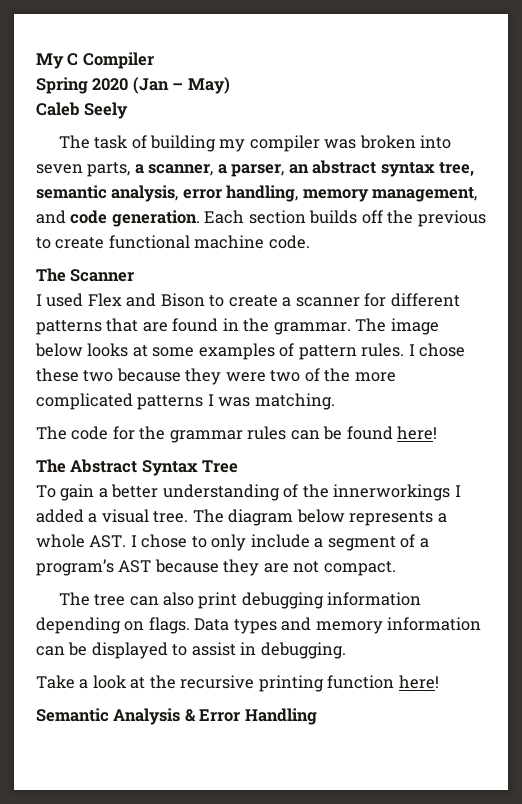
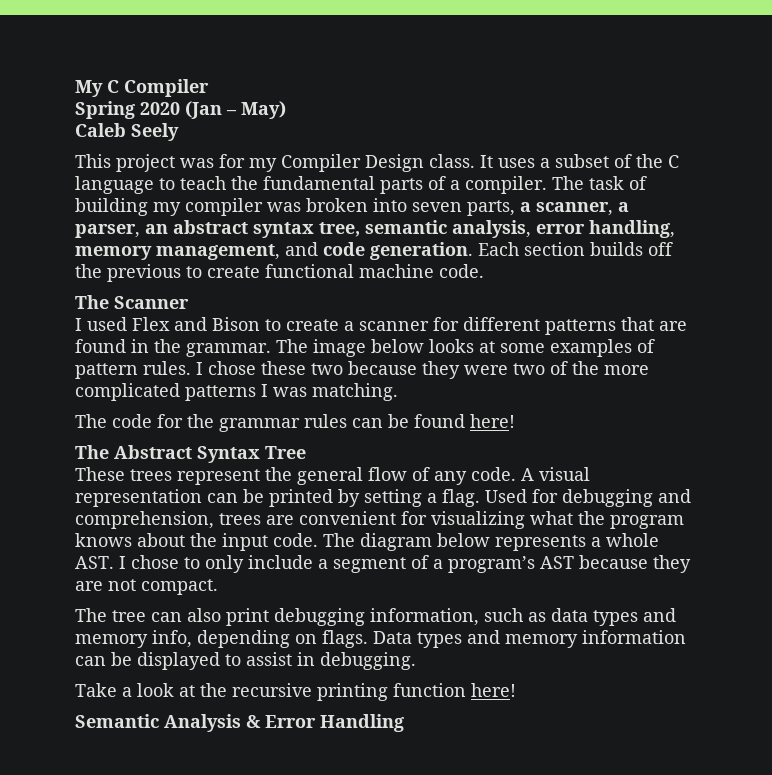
+ This project was for my Compiler Design class. It uses a subset of the C language to teach the fundamental parts of a compiler.
- To gain a better understanding of the innerworkings I added a visual tree.
+ These trees represent the general flow of any code. A visual representation can be printed by setting a flag. Used for debugging and comprehension, trees are convenient for visualizing what the program knows about the input code.
- The tree can also print debugging information depending on flags.
+ The tree can also print debugging information, such as data types and memory info, depending on flags.

